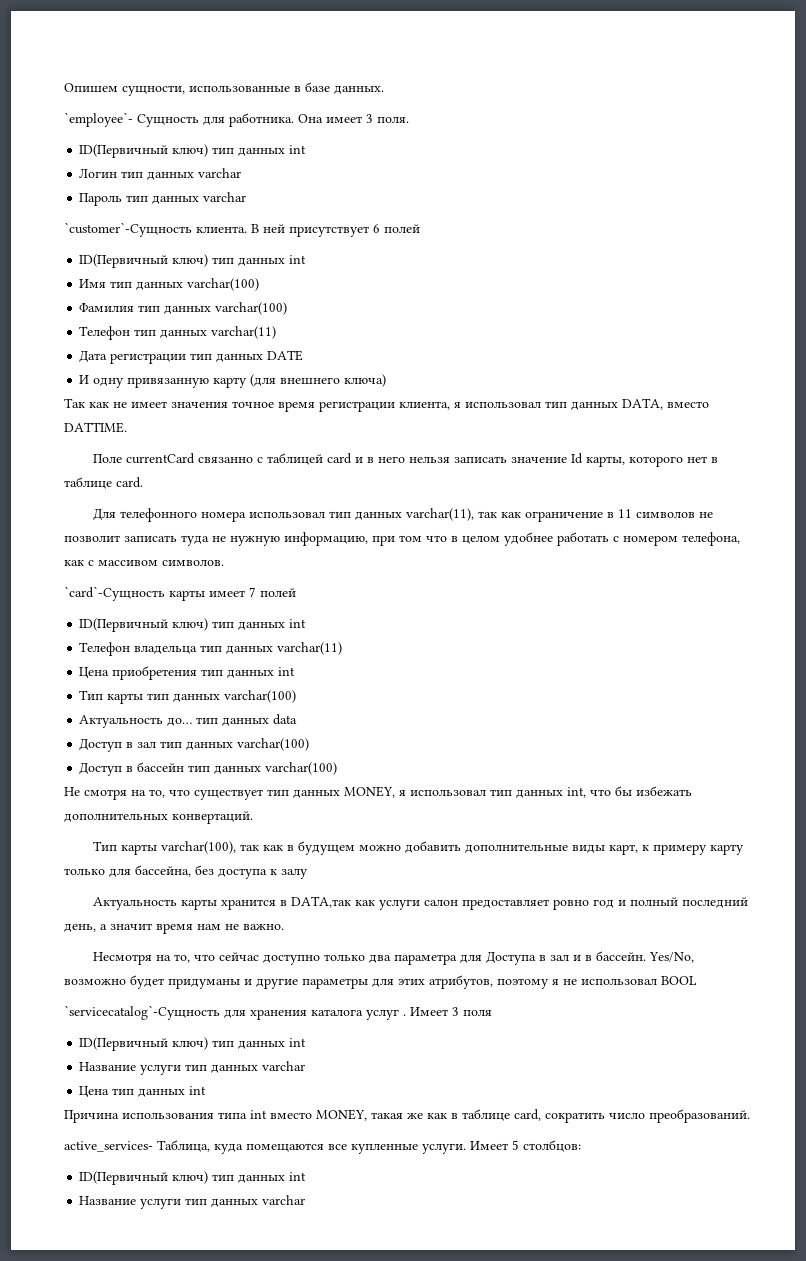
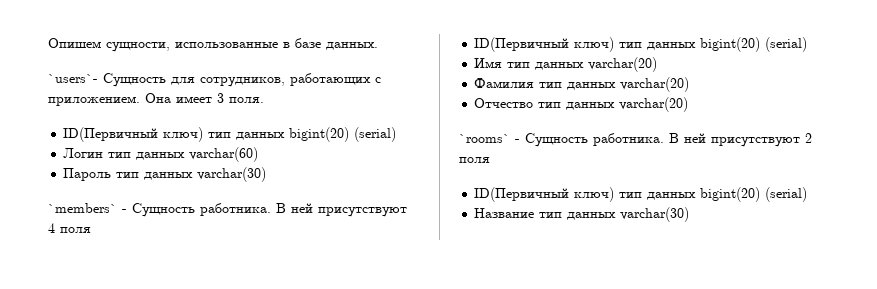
- `employee`- Сущность для работника.
+ `users`- Сущность для сотрудников, работающих с приложением.
  Она имеет 3 поля.
- ID(Первичный ключ) тип данных int
+ ID(Первичный ключ) тип данных bigint(20) (serial)
- Логин тип данных varchar
+ Логин тип данных varchar(60)
- Пароль тип данных varchar
- `customer`-Сущность клиента. В ней присутствует 6 полей
- ID(Первичный ключ) тип данных int
- Имя тип данных varchar(100)
- Фамилия тип данных varchar(100)
- Телефон тип данных varchar(11)
- Дата регистрации тип данных DATE
- И одну привязанную карту (для внешнего ключа)
- Так как не имеет значения точное время регистрации клиента, я использовал тип данных DATA, вместо DATTIME.
- Поле currentСard связанно с таблицей card и в него нельзя записать значение Id карты, которого нет в таблице card.
- Для телефонного номера использовал тип данных varchar(11), так как ограничение в 11 символов не позволит записать туда не нужную информацию, при том что в целом удобнее работать с номером телефона, как с массивом символов.
- `card`-Сущность карты имеет 7 полей
- ID(Первичный ключ) тип данных int
- Телефон владельца тип данных varchar(11)
- Цена приобретения тип данных int
- Тип карты тип данных varchar(100)
- Актуальность до… тип данных data
- Доступ в зал тип данных varchar(100)
- Доступ в бассейн тип данных varchar(100)
- Не смотря на то, что существует тип данных MONEY, я использовал тип данных int, что бы избежать дополнительных конвертаций.
- Тип карты varchar(100), так как в будущем можно добавить дополнительные виды карт, к примеру карту только для бассейна, без доступа к залу
- Актуальность карты хранится в DATA,так как услуги салон предоставляет ровно год и полный последний день, а значит время нам не важно.
- Несмотря на то, что сейчас доступно только два параметра для Доступа в зал и в бассейн. Yes/No, возможно будет придуманы и другие параметры для этих атрибутов, поэтому я не использовал BOOL
- `serviceсatalog`-Сущность для хранения каталога услуг . Имеет 3 поля
- ID(Первичный ключ) тип данных int
- Название услуги тип данных varchar
- Цена тип данных int
- Причина использования типа int вместо MONEY, такая же как в таблице card, сократить число преобразований.
- active_services- Таблица, куда помещаются все купленные услуги. Имеет 5 столбцов:
- ID(Первичный ключ) тип данных int
- Название услуги тип данных varchar
+ Пароль тип данных varchar(30)
+ `members` - Сущность работника. В ней присутствуют 4 поля
+ ID(Первичный ключ) тип данных bigint(20) (serial)
+ Имя тип данных varchar(20)
+ Фамилия тип данных varchar(20)
+ Отчество тип данных varchar(20)
+ `rooms` - Сущность работника. В ней присутствуют 2 поля
+ ID(Первичный ключ) тип данных bigint(20) (serial)
+ Название тип данных varchar(30)

